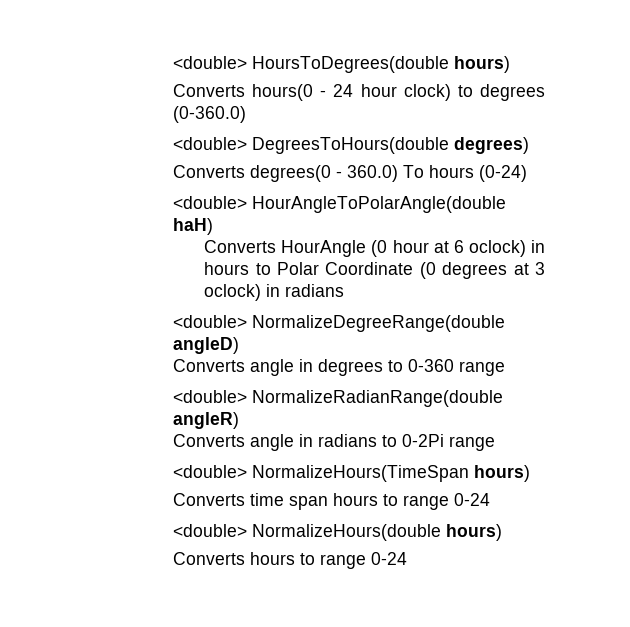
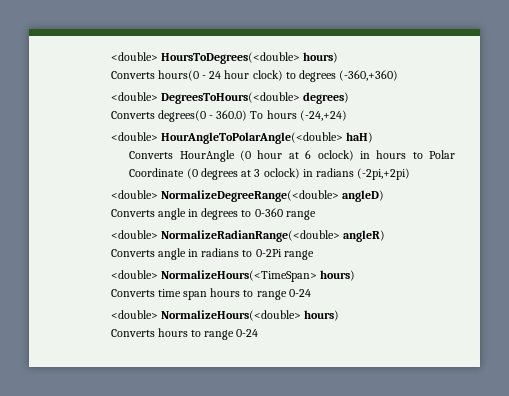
- <double> HoursToDegrees(double hours)
+ <double> HoursToDegrees(<double> hours)
- Converts hours(0 - 24 hour clock) to degrees (0-360.0)
- <double> DegreesToHours(double degrees)
+ Converts hours(0 - 24 hour clock) to degrees (-360,+360)
+ <double> DegreesToHours(<double> degrees)
- Converts degrees(0 - 360.0) To hours (0-24)
- <double> HourAngleToPolarAngle(double haH)
+ Converts degrees(0 - 360.0) To hours (-24,+24)
+ <double> HourAngleToPolarAngle(<double> haH)
- Converts HourAngle (0 hour at 6 oclock) in hours to Polar Coordinate (0 degrees at 3 oclock) in radians
- <double> NormalizeDegreeRange(double angleD)
+ Converts HourAngle (0 hour at 6 oclock) in hours to Polar Coordinate (0 degrees at 3 oclock) in radians (-2pi,+2pi)
+ <double> NormalizeDegreeRange(<double> angleD)
- <double> NormalizeRadianRange(double angleR)
+ <double> NormalizeRadianRange(<double> angleR)
- <double> NormalizeHours(TimeSpan hours)
+ <double> NormalizeHours(<TimeSpan> hours)
- <double> NormalizeHours(double hours)
+ <double> NormalizeHours(<double> hours)

